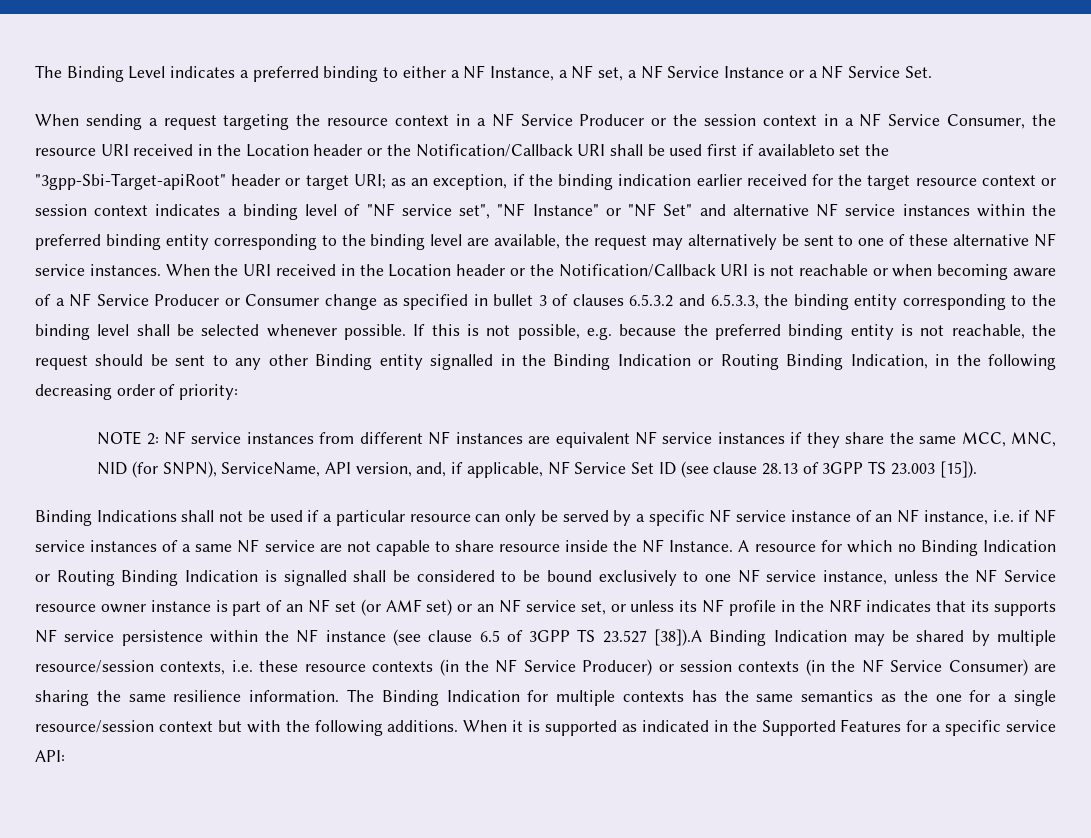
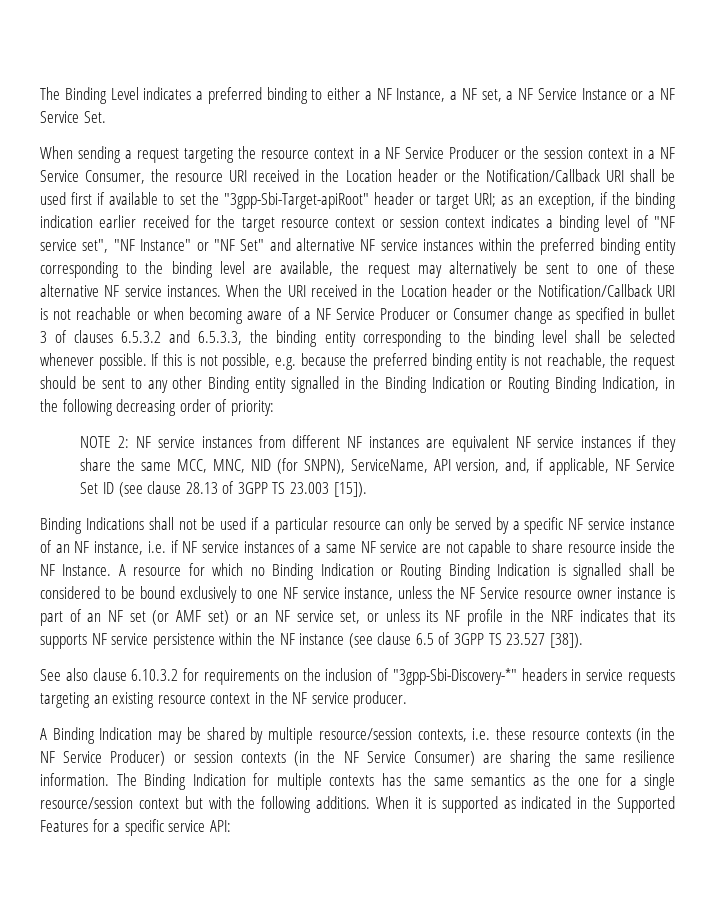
- When sending a request targeting the resource context in a NF Service Producer or the session context in a NF Service Consumer, the resource URI received in the Location header or the Notification/Callback URI shall be used first if availableto set the "3gpp-Sbi-Target-apiRoot" header or target URI;
+ When sending a request targeting the resource context in a NF Service Producer or the session context in a NF Service Consumer, the resource URI received in the Location header or the Notification/Callback URI shall be used first if available to set the "3gpp-Sbi-Target-apiRoot" header or target URI;
- A resource for which no Binding Indication or Routing Binding Indication is signalled shall be considered to be bound exclusively to one NF service instance, unless the NF Service resource owner instance is part of an NF set (or AMF set) or an NF service set, or unless its NF profile in the NRF indicates that its supports NF service persistence within the NF instance (see clause 6.5 of 3GPP TS 23.527 [38]).A Binding Indication may be shared by multiple resource/session contexts, i.e. these resource contexts (in the NF Service Producer) or session contexts (in the NF Service Consumer) are sharing the same resilience information.
+ A resource for which no Binding Indication or Routing Binding Indication is signalled shall be considered to be bound exclusively to one NF service instance, unless the NF Service resource owner instance is part of an NF set (or AMF set) or an NF service set, or unless its NF profile in the NRF indicates that its supports NF service persistence within the NF instance (see clause 6.5 of 3GPP TS 23.527 [38]).
+ See also clause 6.10.3.2 for requirements on the inclusion of "3gpp-Sbi-Discovery-*" headers in service requests targeting an existing resource context in the NF service producer.
+ A Binding Indication may be shared by multiple resource/session contexts, i.e. these resource contexts (in the NF Service Producer) or session contexts (in the NF Service Consumer) are sharing the same resilience information.

